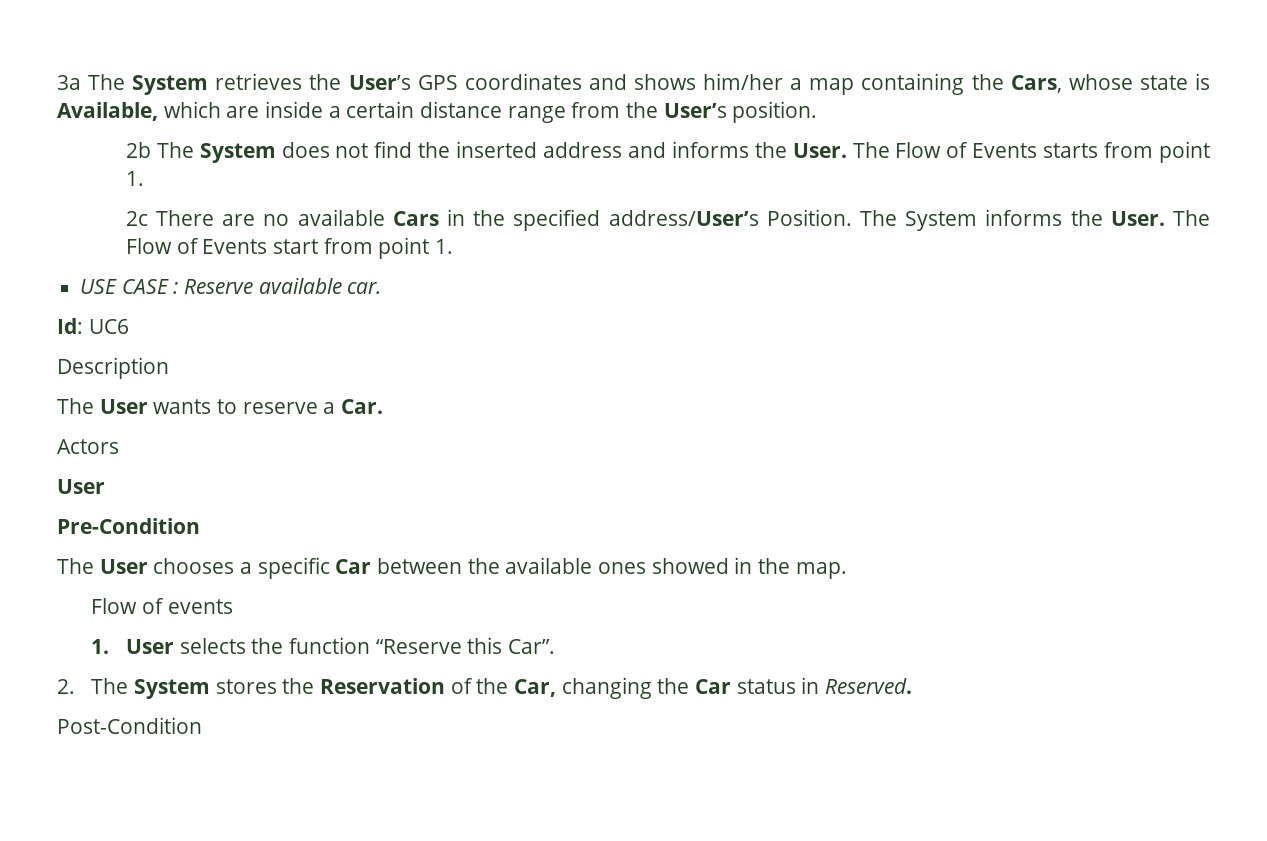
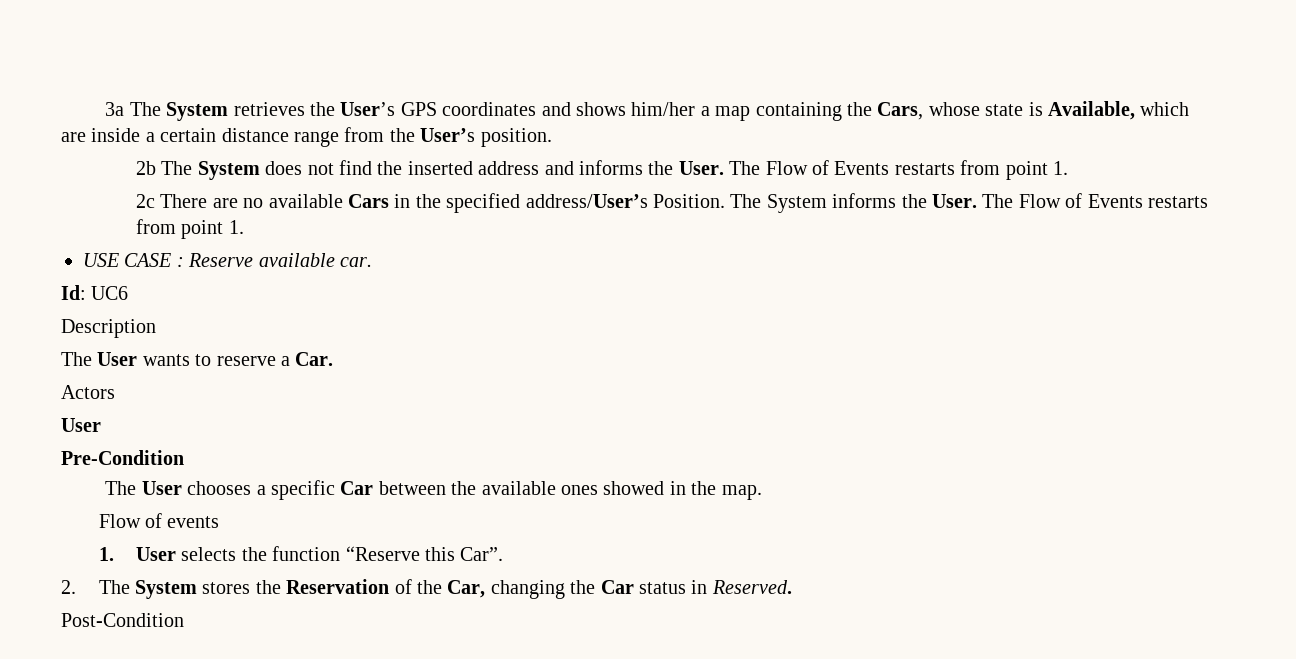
- 2b The System does not find the inserted address and informs the User. The Flow of Events starts from point 1.
+ 2b The System does not find the inserted address and informs the User. The Flow of Events restarts from point 1.
- The System informs the User. The Flow of Events start from point 1.
+ The System informs the User. The Flow of Events restarts from point 1.

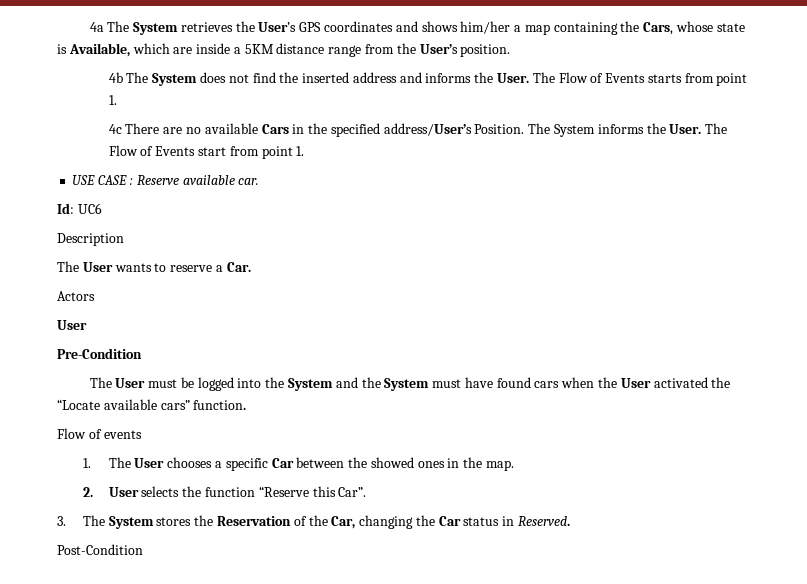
- 3a The System retrieves the User’s GPS coordinates and shows him/her a map containing the Cars, whose state is Available, which are inside a certain distance range from the User’s position.
+ 4a The System retrieves the User’s GPS coordinates and shows him/her a map containing the Cars, whose state is Available, which are inside a 5KM distance range from the User’s position.
- 2b The System does not find the inserted address and informs the User. The Flow of Events restarts from point 1.
- 2c There are no available Cars in the specified address/User’s Position.
+ 4b The System does not find the inserted address and informs the User. The Flow of Events starts from point 1.
+ 4c There are no available Cars in the specified address/User’s Position.
- The System informs the User. The Flow of Events restarts from point 1.
+ The System informs the User. The Flow of Events start from point 1.
- The User chooses a specific Car between the available ones showed in the map.
+ The User must be logged into the System and the System must have found cars when the User activated the “Locate available cars” function.
+ Flow of events
+ 1. The User chooses a specific Car between the showed ones in the map.
- Flow of events
- 1. User selects the function “Reserve this Car”.
+ 2. User selects the function “Reserve this Car”.
- 2. The System stores the Reservation of the Car, changing the Car status in Reserved.
+ 3. The System stores the Reservation of the Car, changing the Car status in Reserved.

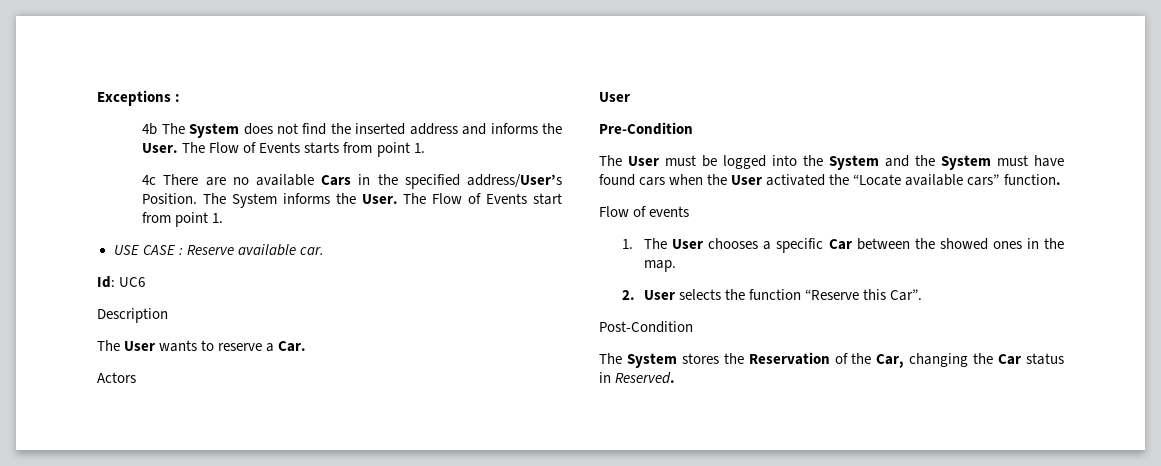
- 4a The System retrieves the User’s GPS coordinates and shows him/her a map containing the Cars, whose state is Available, which are inside a 5KM distance range from the User’s position.
+ Exceptions :
- 3. The System stores the Reservation of the Car, changing the Car status in Reserved.
+ Post-Condition
+ The System stores the Reservation of the Car, changing the Car status in Reserved.
- Post-Condition

